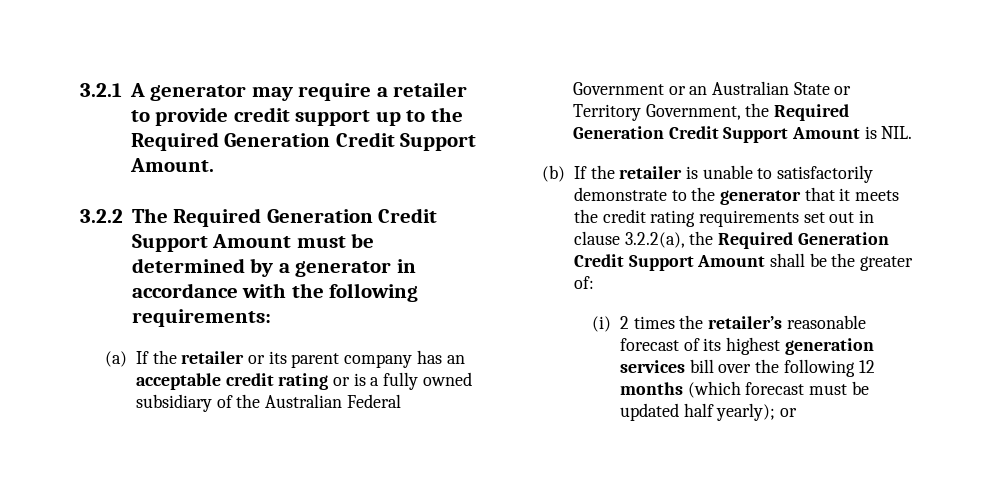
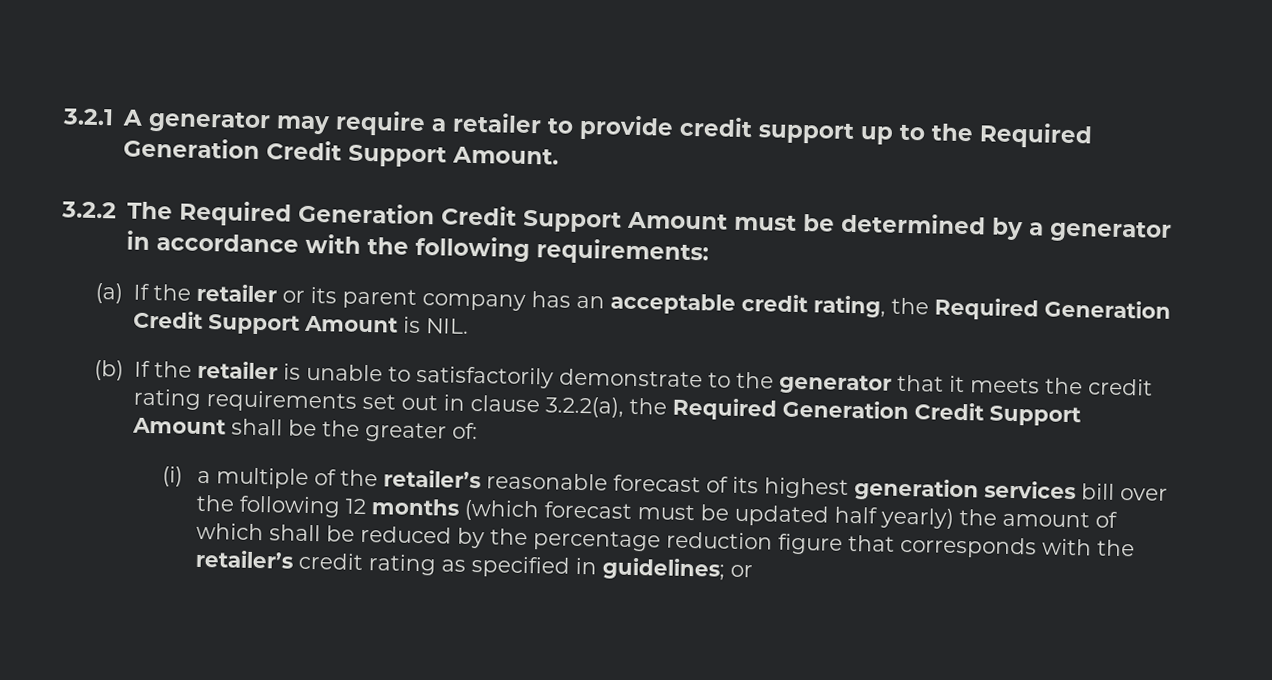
- (a) If the retailer or its parent company has an acceptable credit rating or is a fully owned subsidiary of the Australian Federal Government or an Australian State or Territory Government, the Required Generation Credit Support Amount is NIL.
+ (a) If the retailer or its parent company has an acceptable credit rating, the Required Generation Credit Support Amount is NIL.
- (i) 2 times the retailer’s reasonable forecast of its highest generation services bill over the following 12 months (which forecast must be updated half yearly); or
+ (i) a multiple of the retailer’s reasonable forecast of its highest generation services bill over the following 12 months (which forecast must be updated half yearly) the amount of which shall be reduced by the percentage reduction figure that corresponds with the retailer’s credit rating as specified in guidelines; or

